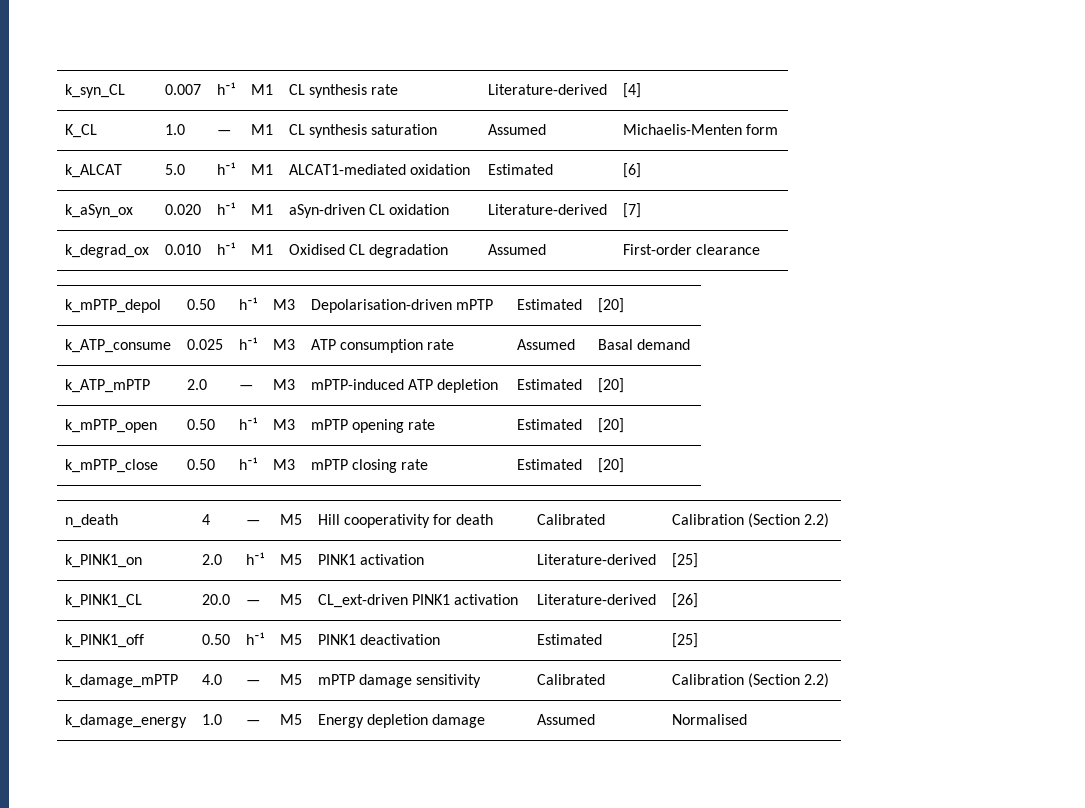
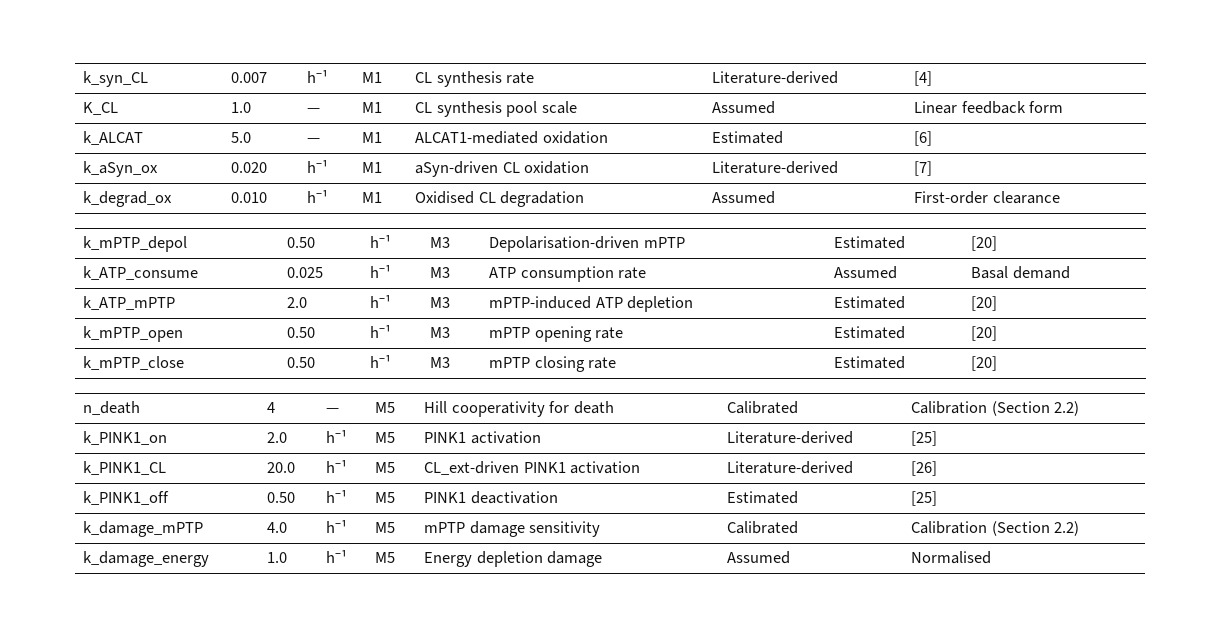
- K_CL | 1.0 | — | M1 | CL synthesis saturation | Assumed | Michaelis-Menten form
+ K_CL | 1.0 | — | M1 | CL synthesis pool scale | Assumed | Linear feedback form
- k_ALCAT | 5.0 | h⁻¹ | M1 | ALCAT1-mediated oxidation | Estimated | [6]
+ k_ALCAT | 5.0 | — | M1 | ALCAT1-mediated oxidation | Estimated | [6]
- k_ATP_mPTP | 2.0 | — | M3 | mPTP-induced ATP depletion | Estimated | [20]
+ k_ATP_mPTP | 2.0 | h⁻¹ | M3 | mPTP-induced ATP depletion | Estimated | [20]
- k_PINK1_CL | 20.0 | — | M5 | CL_ext-driven PINK1 activation | Literature-derived | [26]
+ k_PINK1_CL | 20.0 | h⁻¹ | M5 | CL_ext-driven PINK1 activation | Literature-derived | [26]
- k_damage_mPTP | 4.0 | — | M5 | mPTP damage sensitivity | Calibrated | Calibration (Section 2.2)
+ k_damage_mPTP | 4.0 | h⁻¹ | M5 | mPTP damage sensitivity | Calibrated | Calibration (Section 2.2)
- k_damage_energy | 1.0 | — | M5 | Energy depletion damage | Assumed | Normalised
+ k_damage_energy | 1.0 | h⁻¹ | M5 | Energy depletion damage | Assumed | Normalised

